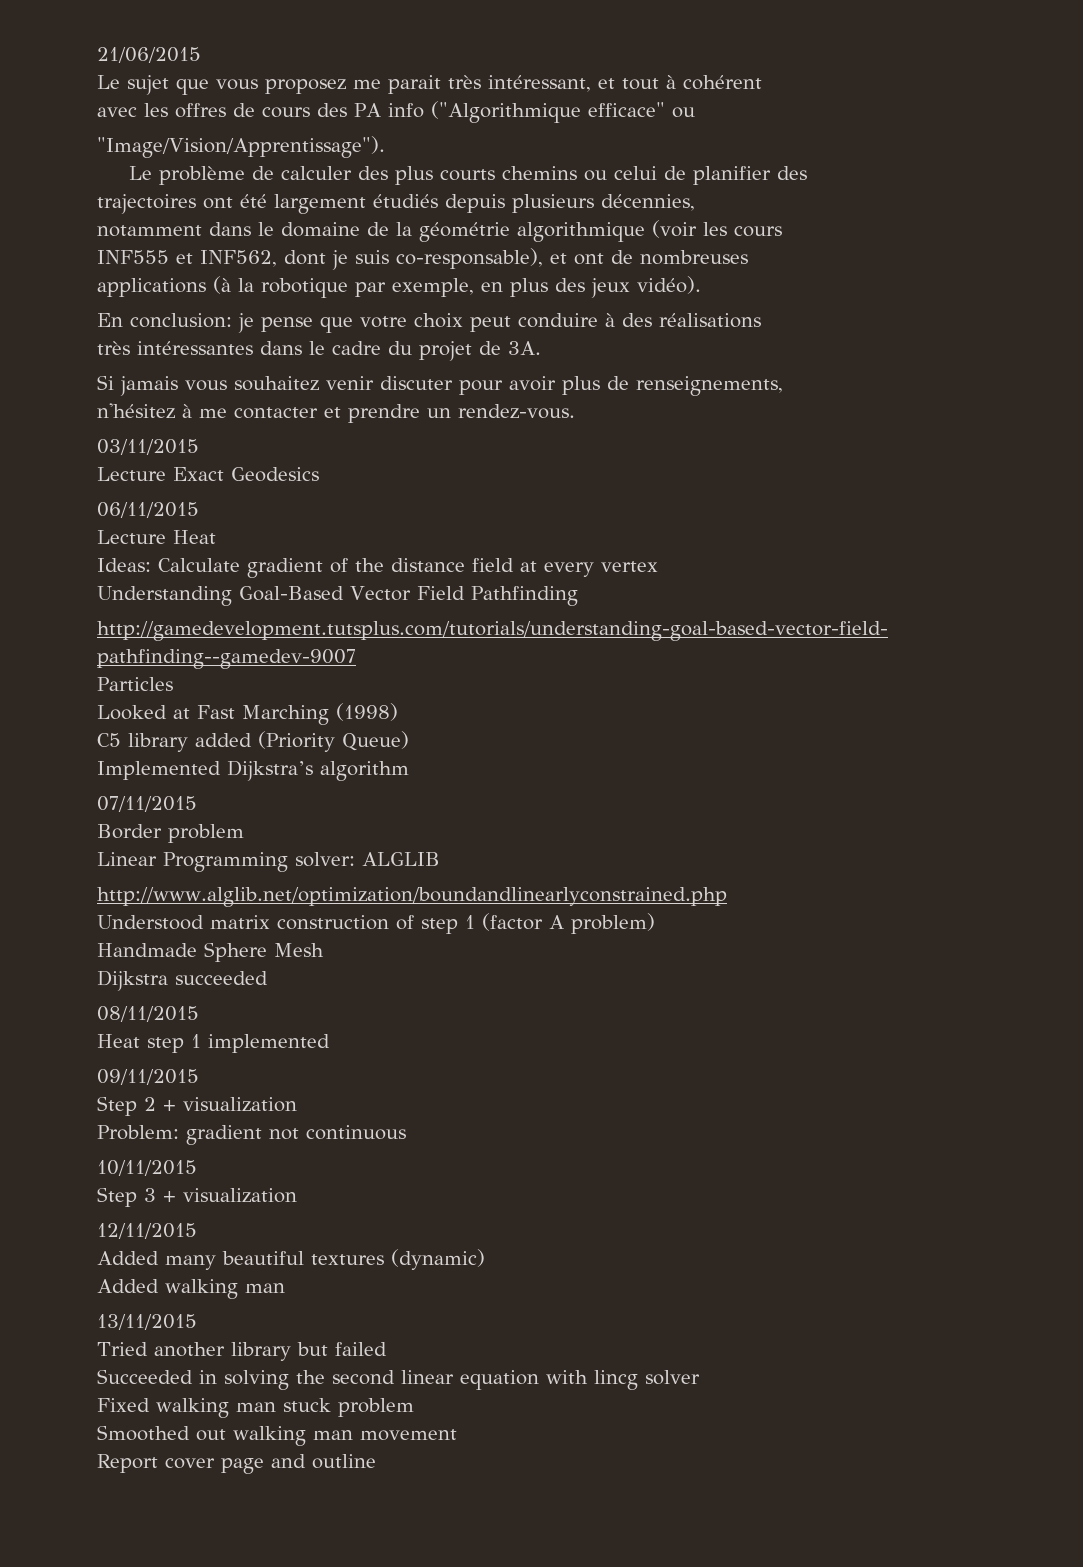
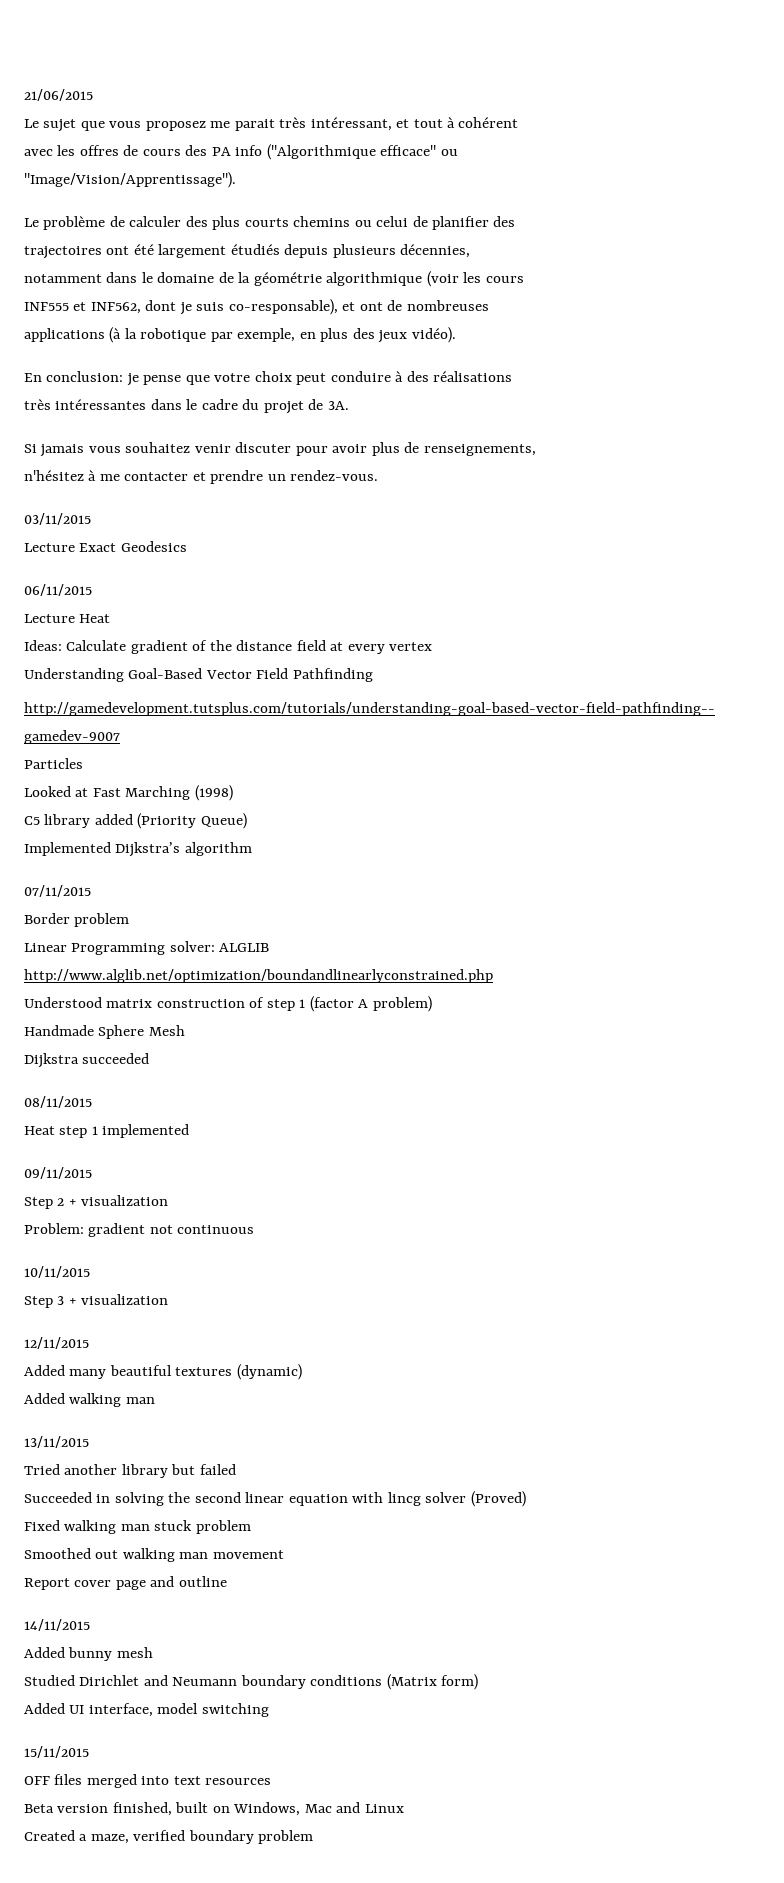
- Succeeded in solving the second linear equation with lincg solver
+ Succeeded in solving the second linear equation with lincg solver (Proved)
+ 14/11/2015
+ Added bunny mesh
+ Studied Dirichlet and Neumann boundary conditions (Matrix form)
+ Added UI interface, model switching
+ 15/11/2015
+ OFF files merged into text resources
+ Beta version finished, built on Windows, Mac and Linux
+ Created a maze, verified boundary problem

